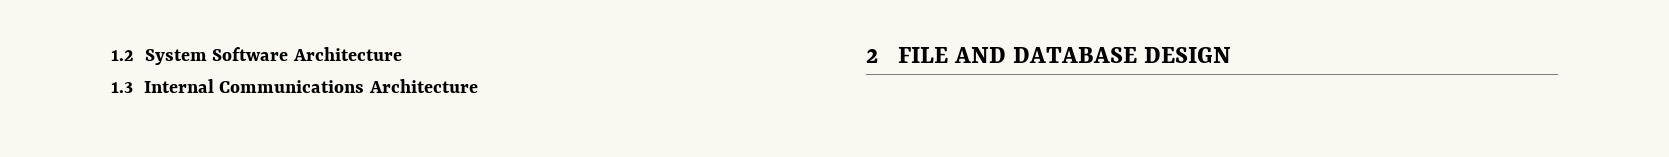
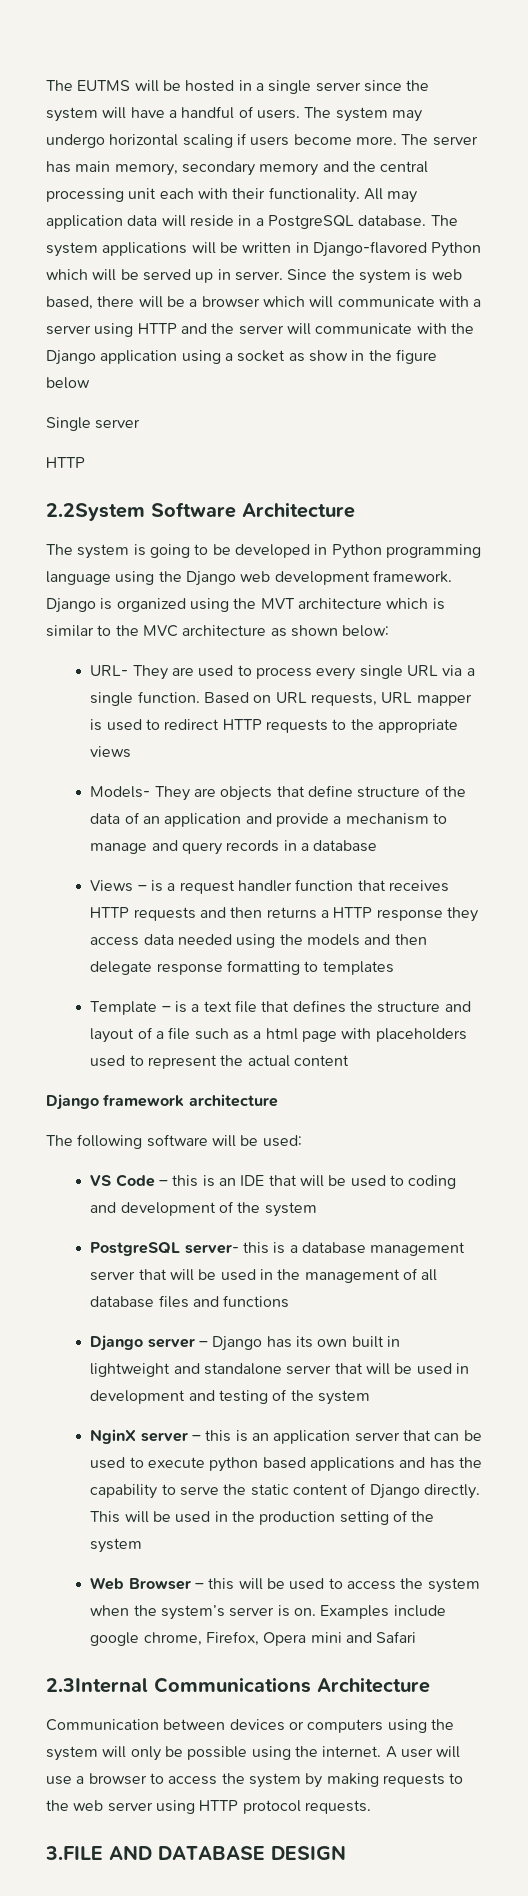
- 1.2 System Software Architecture
- 1.3 Internal Communications Architecture
- 2 FILE AND DATABASE DESIGN
+ The EUTMS will be hosted in a single server since the system will have a handful of users. The system may undergo horizontal scaling if users become more. The server has main memory, secondary memory and the central processing unit each with their functionality. All may application data will reside in a PostgreSQL database. The system applications will be written in Django-flavored Python which will be served up in server. Since the system is web based, there will be a browser which will communicate with a server using HTTP and the server will communicate with the Django application using a socket as show in the figure below
+ Single server
+ HTTP
+ 2.2System Software Architecture
+ The system is going to be developed in Python programming language using the Django web development framework. Django is organized using the MVT architecture which is similar to the MVC architecture as shown below:
+ URL- They are used to process every single URL via a single function. Based on URL requests, URL mapper is used to redirect HTTP requests to the appropriate views
+ Models- They are objects that define structure of the data of an application and provide a mechanism to manage and query records in a database
+ Views – is a request handler function that receives HTTP requests and then returns a HTTP response they access data needed using the models and then delegate response formatting to templates
+ Template – is a text file that defines the structure and layout of a file such as a html page with placeholders used to represent the actual content
+ Django framework architecture
+ The following software will be used:
+ VS Code – this is an IDE that will be used to coding and development of the system
+ PostgreSQL server- this is a database management server that will be used in the management of all database files and functions
+ Django server – Django has its own built in lightweight and standalone server that will be used in development and testing of the system
+ NginX server – this is an application server that can be used to execute python based applications and has the capability to serve the static content of Django directly. This will be used in the production setting of the system
+ Web Browser – this will be used to access the system when the system’s server is on. Examples include google chrome, Firefox, Opera mini and Safari
+ 2.3Internal Communications Architecture
+ Communication between devices or computers using the system will only be possible using the internet. A user will use a browser to access the system by making requests to the web server using HTTP protocol requests.
+ 3.FILE AND DATABASE DESIGN

